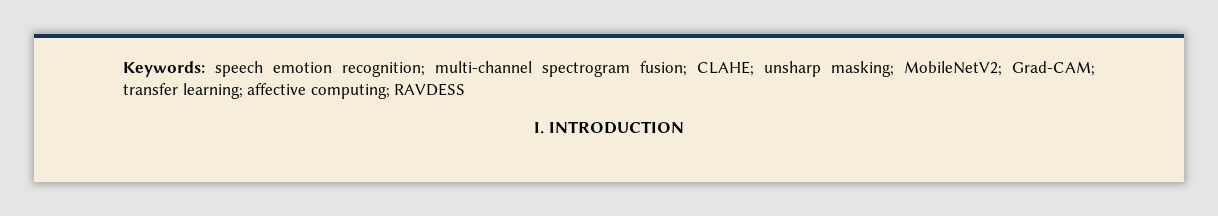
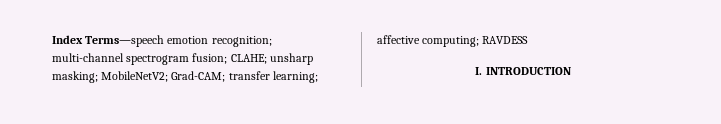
- Keywords: speech emotion recognition; multi-channel spectrogram fusion; CLAHE; unsharp masking; MobileNetV2; Grad-CAM; transfer learning; affective computing; RAVDESS
+ Index Terms—speech emotion recognition; multi-channel spectrogram fusion; CLAHE; unsharp masking; MobileNetV2; Grad-CAM; transfer learning; affective computing; RAVDESS

